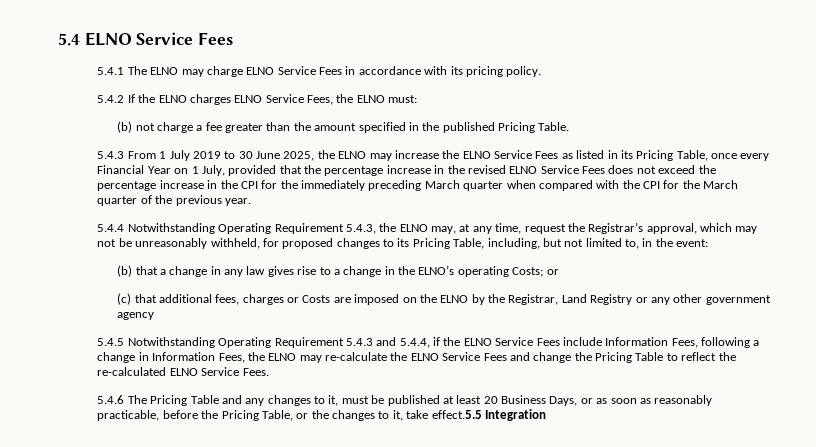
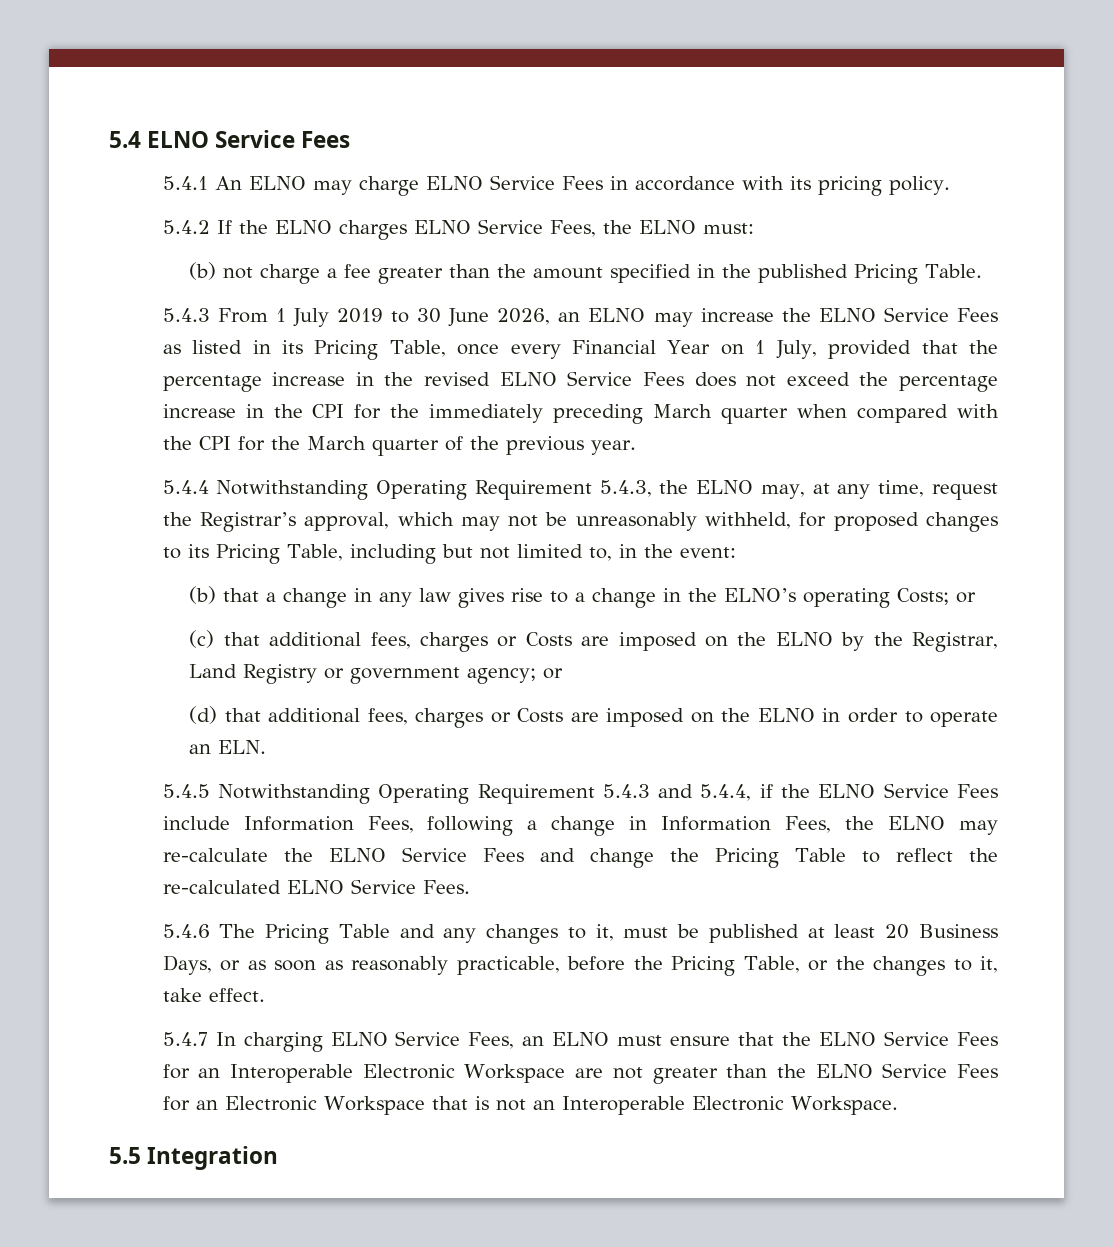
- 5.4.1 The ELNO may charge ELNO Service Fees in accordance with its pricing policy.
+ 5.4.1 An ELNO may charge ELNO Service Fees in accordance with its pricing policy.
- 5.4.3 From 1 July 2019 to 30 June 2025, the ELNO may increase the ELNO Service Fees as listed in its Pricing Table, once every Financial Year on 1 July, provided that the percentage increase in the revised ELNO Service Fees does not exceed the percentage increase in the CPI for the immediately preceding March quarter when compared with the CPI for the March quarter of the previous year.
+ 5.4.3 From 1 July 2019 to 30 June 2026, an ELNO may increase the ELNO Service Fees as listed in its Pricing Table, once every Financial Year on 1 July, provided that the percentage increase in the revised ELNO Service Fees does not exceed the percentage increase in the CPI for the immediately preceding March quarter when compared with the CPI for the March quarter of the previous year.
- 5.4.4 Notwithstanding Operating Requirement 5.4.3, the ELNO may, at any time, request the Registrar’s approval, which may not be unreasonably withheld, for proposed changes to its Pricing Table, including, but not limited to, in the event:
+ 5.4.4 Notwithstanding Operating Requirement 5.4.3, the ELNO may, at any time, request the Registrar’s approval, which may not be unreasonably withheld, for proposed changes to its Pricing Table, including but not limited to, in the event:
- (c) that additional fees, charges or Costs are imposed on the ELNO by the Registrar, Land Registry or any other government agency
+ (c) that additional fees, charges or Costs are imposed on the ELNO by the Registrar, Land Registry or government agency; or
+ (d) that additional fees, charges or Costs are imposed on the ELNO in order to operate an ELN.
- 5.4.6 The Pricing Table and any changes to it, must be published at least 20 Business Days, or as soon as reasonably practicable, before the Pricing Table, or the changes to it, take effect.5.5 Integration
+ 5.4.6 The Pricing Table and any changes to it, must be published at least 20 Business Days, or as soon as reasonably practicable, before the Pricing Table, or the changes to it, take effect.
+ 5.4.7 In charging ELNO Service Fees, an ELNO must ensure that the ELNO Service Fees for an Interoperable Electronic Workspace are not greater than the ELNO Service Fees for an Electronic Workspace that is not an Interoperable Electronic Workspace.
+ 5.5 Integration

